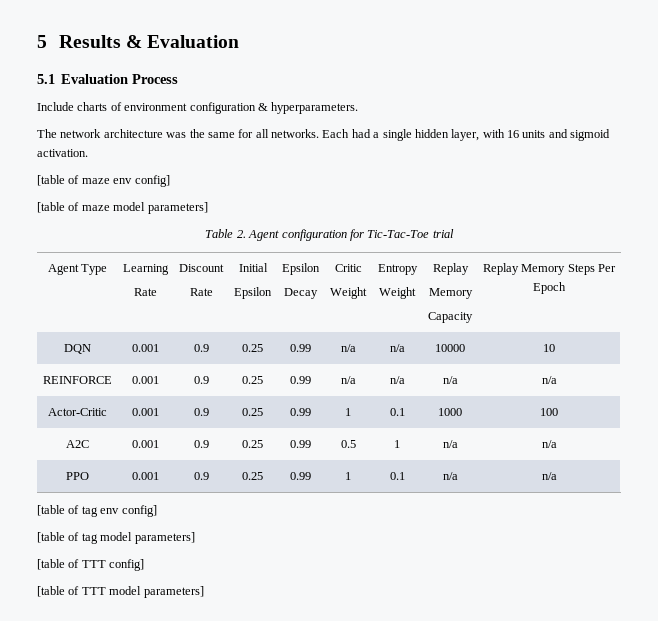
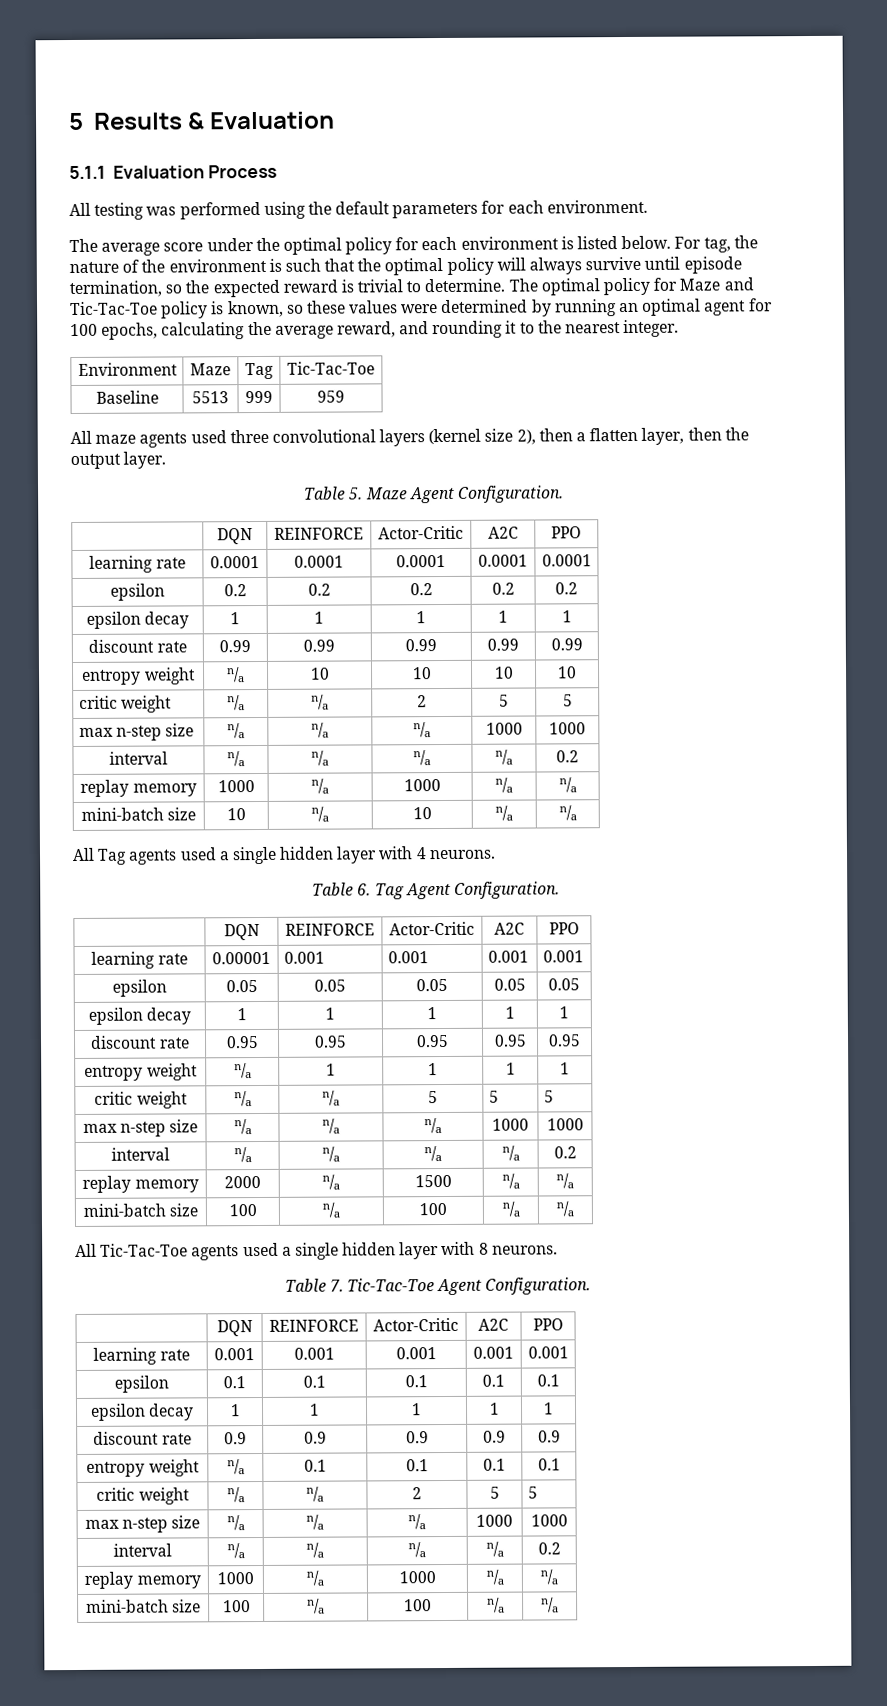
- 5.1 Evaluation Process
+ 5.1.1 Evaluation Process
- Include charts of environment configuration & hyperparameters.
- The network architecture was the same for all networks. Each had a single hidden layer, with 16 units and sigmoid activation.
- [table of maze env config]
- [table of maze model parameters]
- Table 2. Agent configuration for Tic-Tac-Toe trial
- Agent Type | Learning
- Rate | Discount
- Rate | Initial
- Epsilon | Epsilon
- Decay | Critic
- Weight | Entropy
- Weight | Replay
- Memory
- Capacity | Replay Memory Steps Per Epoch
- DQN | 0.001 | 0.9 | 0.25 | 0.99 | n/a | n/a | 10000 | 10
- REINFORCE | 0.001 | 0.9 | 0.25 | 0.99 | n/a | n/a | n/a | n/a
- Actor-Critic | 0.001 | 0.9 | 0.25 | 0.99 | 1 | 0.1 | 1000 | 100
- A2C | 0.001 | 0.9 | 0.25 | 0.99 | 0.5 | 1 | n/a | n/a
- PPO | 0.001 | 0.9 | 0.25 | 0.99 | 1 | 0.1 | n/a | n/a
- [table of tag env config]
- [table of tag model parameters]
- [table of TTT config]
- [table of TTT model parameters]
+ All testing was performed using the default parameters for each environment.
+ The average score under the optimal policy for each environment is listed below. For tag, the nature of the environment is such that the optimal policy will always survive until episode termination, so the expected reward is trivial to determine. The optimal policy for Maze and Tic-Tac-Toe policy is known, so these values were determined by running an optimal agent for 100 epochs, calculating the average reward, and rounding it to the nearest integer.
+ Environment | Maze | Tag | Tic-Tac-Toe
+ Baseline | 5513 | 999 | 959
+ All maze agents used three convolutional layers (kernel size 2), then a flatten layer, then the output layer.
+ Table 5. Maze Agent Configuration.
+ | DQN | REINFORCE | Actor-Critic | A2C | PPO
+ learning rate | 0.0001 | 0.0001 | 0.0001 | 0.0001 | 0.0001
+ epsilon | 0.2 | 0.2 | 0.2 | 0.2 | 0.2
+ epsilon decay | 1 | 1 | 1 | 1 | 1
+ discount rate | 0.99 | 0.99 | 0.99 | 0.99 | 0.99
+ entropy weight | n/a | 10 | 10 | 10 | 10
+ critic weight | n/a | n/a | 2 | 5 | 5
+ max n-step size | n/a | n/a | n/a | 1000 | 1000
+ interval | n/a | n/a | n/a | n/a | 0.2
+ replay memory | 1000 | n/a | 1000 | n/a | n/a
+ mini-batch size | 10 | n/a | 10 | n/a | n/a
+ All Tag agents used a single hidden layer with 4 neurons.
+ Table 6. Tag Agent Configuration.
+ | DQN | REINFORCE | Actor-Critic | A2C | PPO
+ learning rate | 0.00001 | 0.001 | 0.001 | 0.001 | 0.001
+ epsilon | 0.05 | 0.05 | 0.05 | 0.05 | 0.05
+ epsilon decay | 1 | 1 | 1 | 1 | 1
+ discount rate | 0.95 | 0.95 | 0.95 | 0.95 | 0.95
+ entropy weight | n/a | 1 | 1 | 1 | 1
+ critic weight | n/a | n/a | 5 | 5 | 5
+ max n-step size | n/a | n/a | n/a | 1000 | 1000
+ interval | n/a | n/a | n/a | n/a | 0.2
+ replay memory | 2000 | n/a | 1500 | n/a | n/a
+ mini-batch size | 100 | n/a | 100 | n/a | n/a
+ All Tic-Tac-Toe agents used a single hidden layer with 8 neurons.
+ Table 7. Tic-Tac-Toe Agent Configuration.
+ | DQN | REINFORCE | Actor-Critic | A2C | PPO
+ learning rate | 0.001 | 0.001 | 0.001 | 0.001 | 0.001
+ epsilon | 0.1 | 0.1 | 0.1 | 0.1 | 0.1
+ epsilon decay | 1 | 1 | 1 | 1 | 1
+ discount rate | 0.9 | 0.9 | 0.9 | 0.9 | 0.9
+ entropy weight | n/a | 0.1 | 0.1 | 0.1 | 0.1
+ critic weight | n/a | n/a | 2 | 5 | 5
+ max n-step size | n/a | n/a | n/a | 1000 | 1000
+ interval | n/a | n/a | n/a | n/a | 0.2
+ replay memory | 1000 | n/a | 1000 | n/a | n/a
+ mini-batch size | 100 | n/a | 100 | n/a | n/a

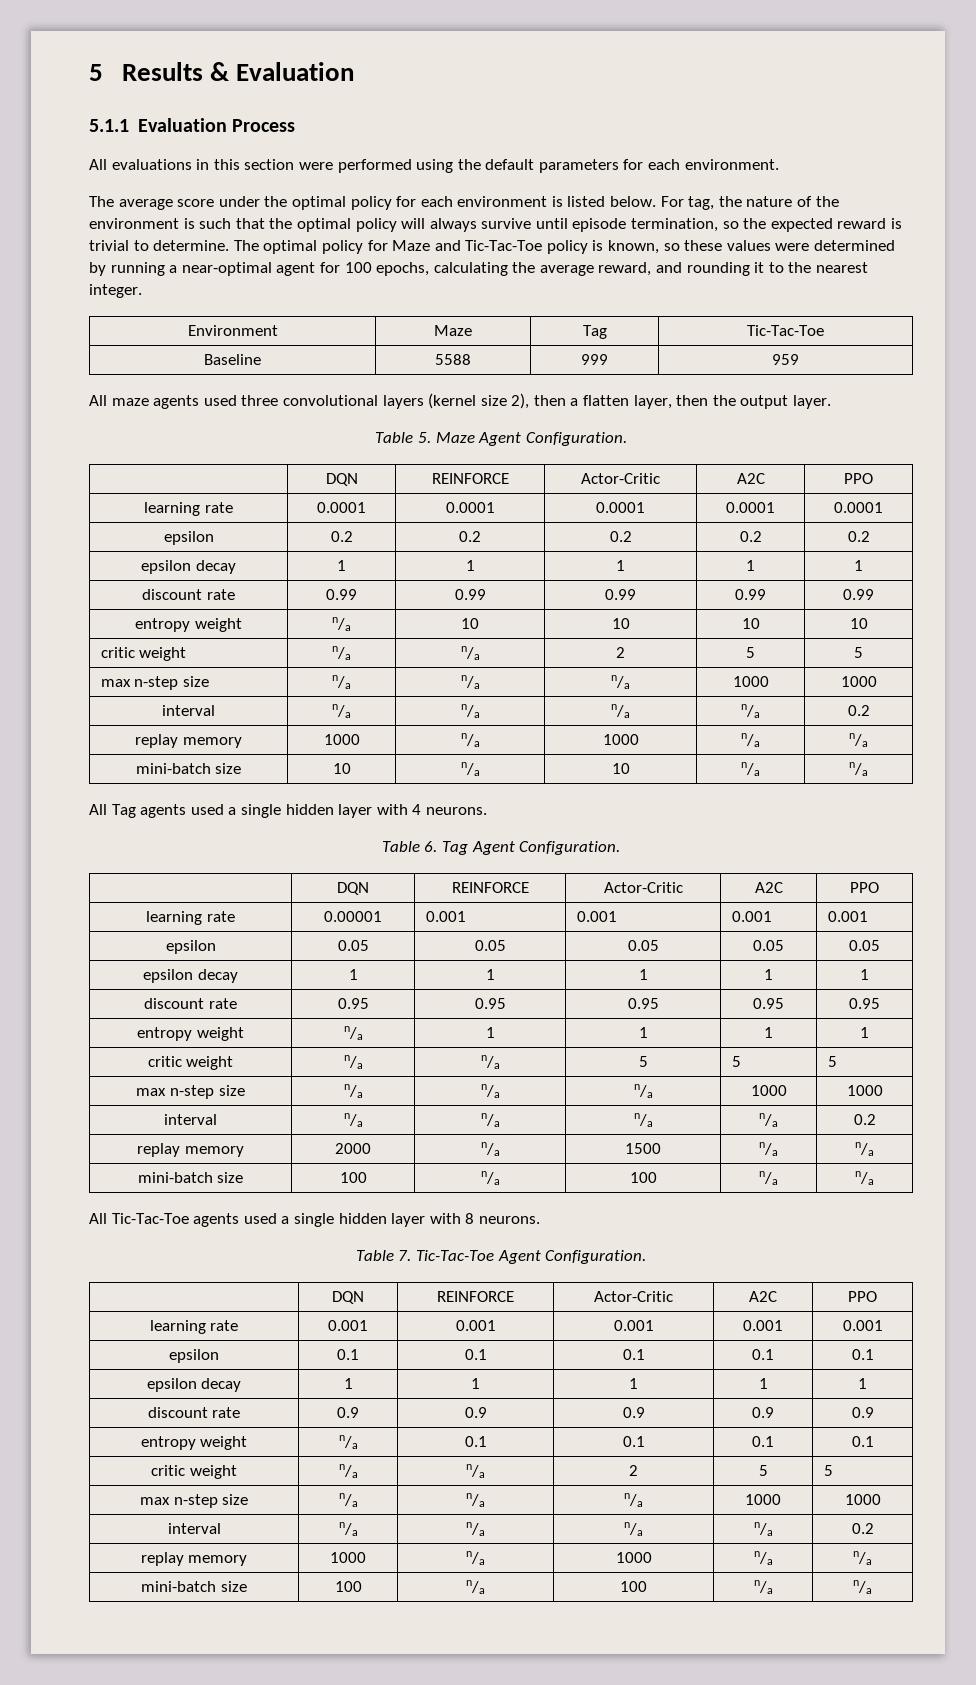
- All testing was performed using the default parameters for each environment.
+ All evaluations in this section were performed using the default parameters for each environment.
- The optimal policy for Maze and Tic-Tac-Toe policy is known, so these values were determined by running an optimal agent for 100 epochs, calculating the average reward, and rounding it to the nearest integer.
+ The optimal policy for Maze and Tic-Tac-Toe policy is known, so these values were determined by running a near-optimal agent for 100 epochs, calculating the average reward, and rounding it to the nearest integer.
- Baseline | 5513 | 999 | 959
+ Baseline | 5588 | 999 | 959

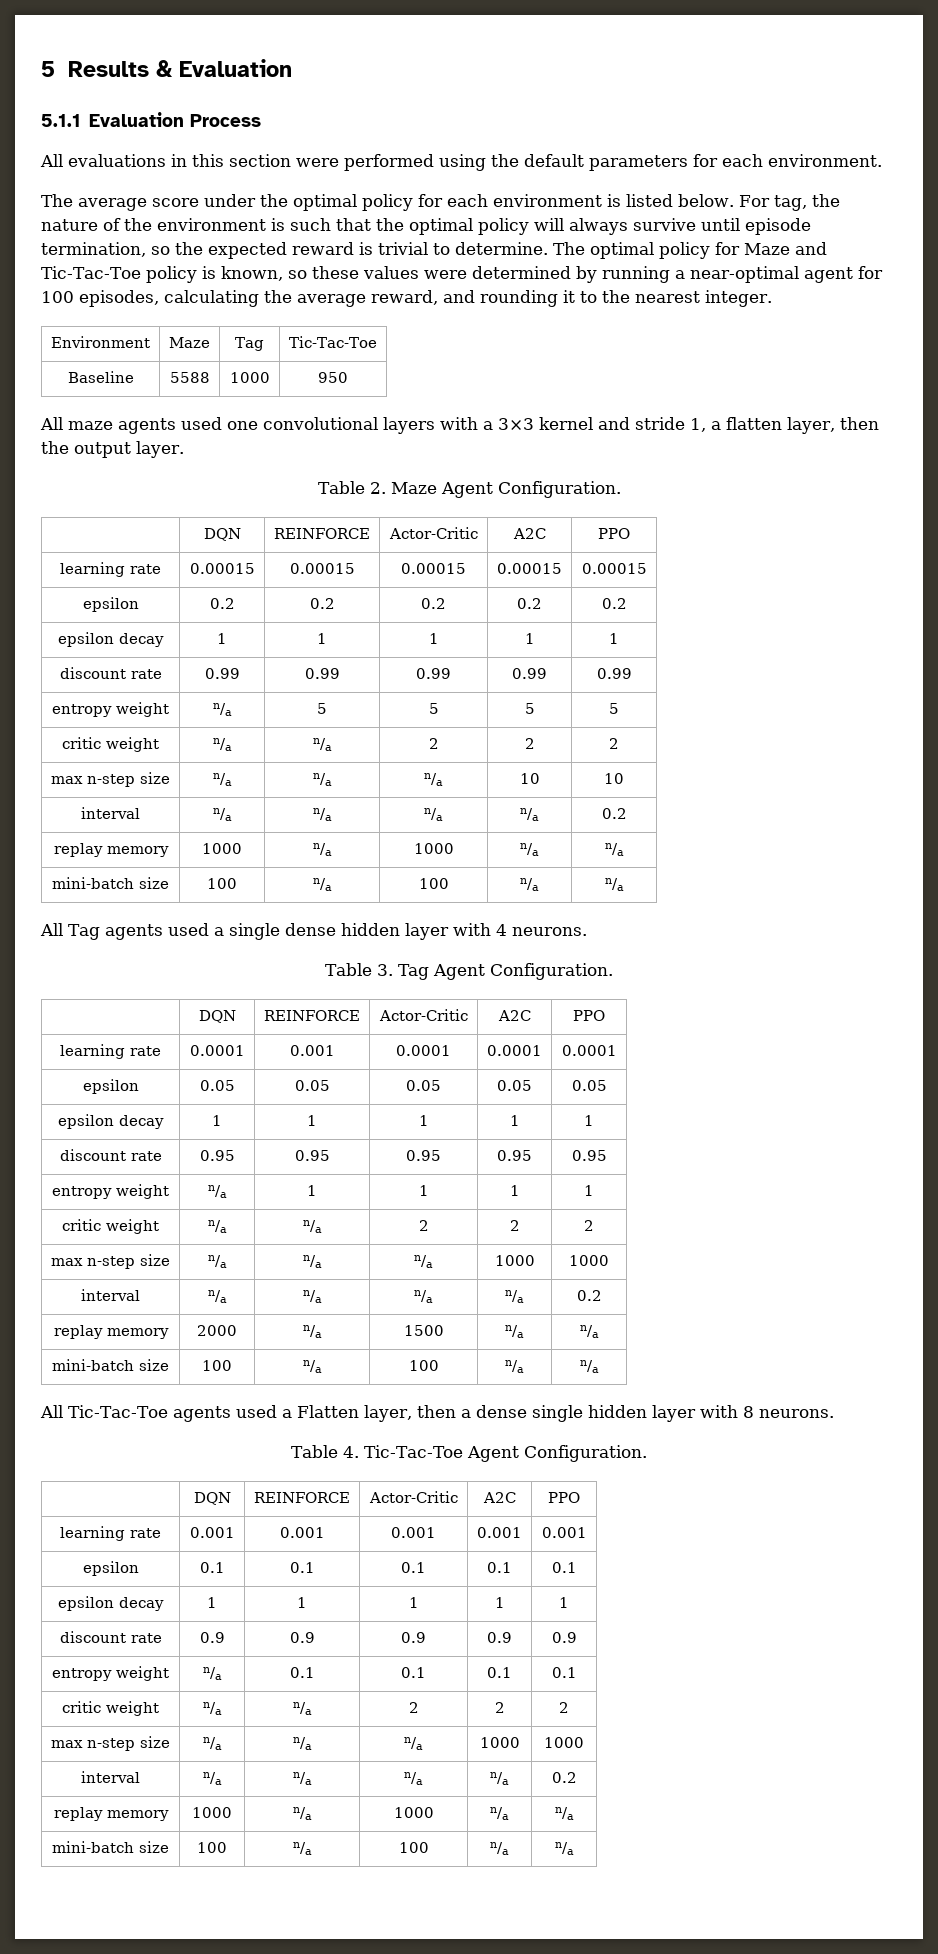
- The optimal policy for Maze and Tic-Tac-Toe policy is known, so these values were determined by running a near-optimal agent for 100 epochs, calculating the average reward, and rounding it to the nearest integer.
+ The optimal policy for Maze and Tic-Tac-Toe policy is known, so these values were determined by running a near-optimal agent for 100 episodes, calculating the average reward, and rounding it to the nearest integer.
- Baseline | 5588 | 999 | 959
+ Baseline | 5588 | 1000 | 950
- All maze agents used three convolutional layers (kernel size 2), then a flatten layer, then the output layer.
+ All maze agents used one convolutional layers with a 3×3 kernel and stride 1, a flatten layer, then the output layer.
- Table 5. Maze Agent Configuration.
+ Table 2. Maze Agent Configuration.
- learning rate | 0.0001 | 0.0001 | 0.0001 | 0.0001 | 0.0001
+ learning rate | 0.00015 | 0.00015 | 0.00015 | 0.00015 | 0.00015
- entropy weight | n/a | 10 | 10 | 10 | 10
- critic weight | n/a | n/a | 2 | 5 | 5
- max n-step size | n/a | n/a | n/a | 1000 | 1000
+ entropy weight | n/a | 5 | 5 | 5 | 5
+ critic weight | n/a | n/a | 2 | 2 | 2
+ max n-step size | n/a | n/a | n/a | 10 | 10
  interval | n/a | n/a | n/a | n/a | 0.2
  replay memory | 1000 | n/a | 1000 | n/a | n/a
- mini-batch size | 10 | n/a | 10 | n/a | n/a
+ mini-batch size | 100 | n/a | 100 | n/a | n/a
- All Tag agents used a single hidden layer with 4 neurons.
+ All Tag agents used a single dense hidden layer with 4 neurons.
- Table 6. Tag Agent Configuration.
+ Table 3. Tag Agent Configuration.
- learning rate | 0.00001 | 0.001 | 0.001 | 0.001 | 0.001
+ learning rate | 0.0001 | 0.001 | 0.0001 | 0.0001 | 0.0001
  entropy weight | n/a | 1 | 1 | 1 | 1
- critic weight | n/a | n/a | 5 | 5 | 5
+ critic weight | n/a | n/a | 2 | 2 | 2
- All Tic-Tac-Toe agents used a single hidden layer with 8 neurons.
+ All Tic-Tac-Toe agents used a Flatten layer, then a dense single hidden layer with 8 neurons.
- Table 7. Tic-Tac-Toe Agent Configuration.
+ Table 4. Tic-Tac-Toe Agent Configuration.
  entropy weight | n/a | 0.1 | 0.1 | 0.1 | 0.1
- critic weight | n/a | n/a | 2 | 5 | 5
+ critic weight | n/a | n/a | 2 | 2 | 2

